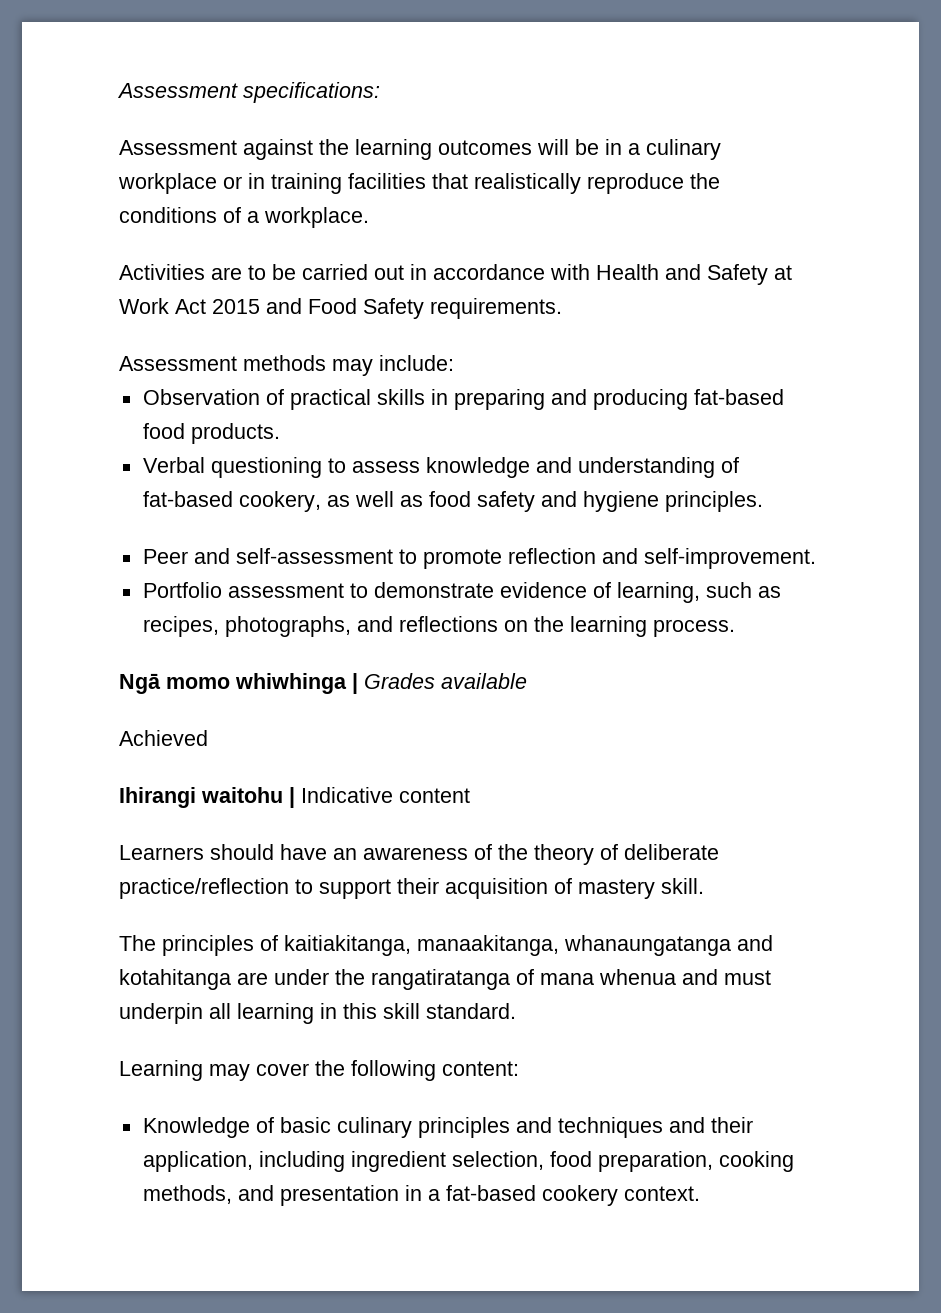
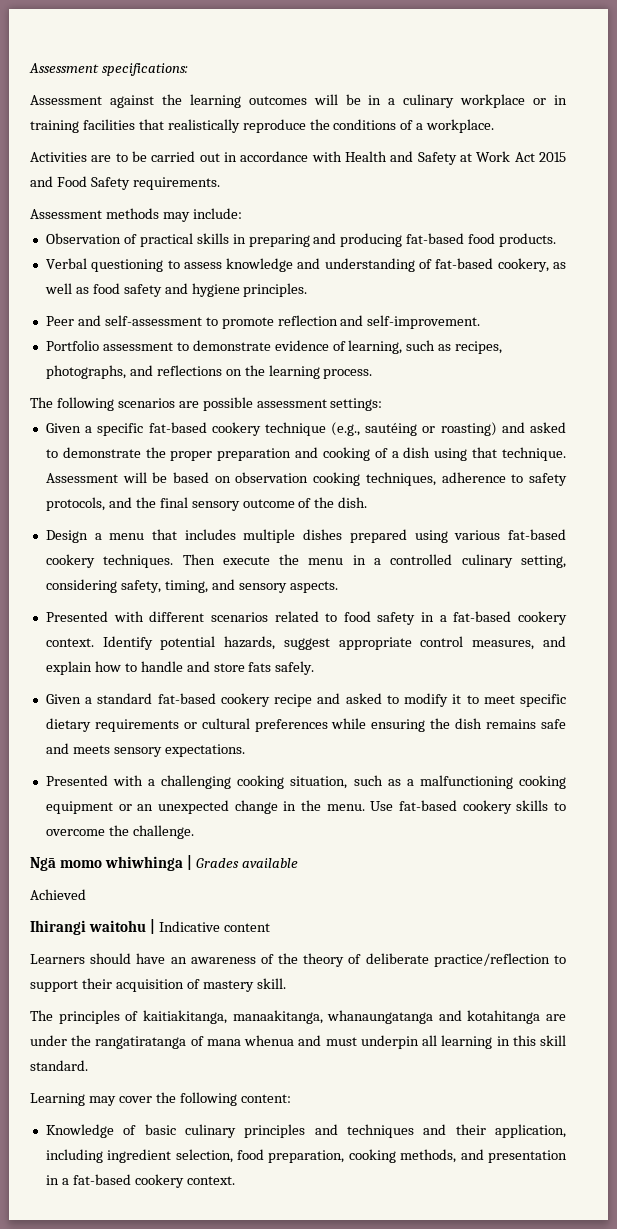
+ The following scenarios are possible assessment settings:
+ Given a specific fat-based cookery technique (e.g., sautéing or roasting) and asked to demonstrate the proper preparation and cooking of a dish using that technique. Assessment will be based on observation cooking techniques, adherence to safety protocols, and the final sensory outcome of the dish.
+ Design a menu that includes multiple dishes prepared using various fat-based cookery techniques. Then execute the menu in a controlled culinary setting, considering safety, timing, and sensory aspects.
+ Presented with different scenarios related to food safety in a fat-based cookery context. Identify potential hazards, suggest appropriate control measures, and explain how to handle and store fats safely.
+ Given a standard fat-based cookery recipe and asked to modify it to meet specific dietary requirements or cultural preferences while ensuring the dish remains safe and meets sensory expectations.
+ Presented with a challenging cooking situation, such as a malfunctioning cooking equipment or an unexpected change in the menu. Use fat-based cookery skills to overcome the challenge.

